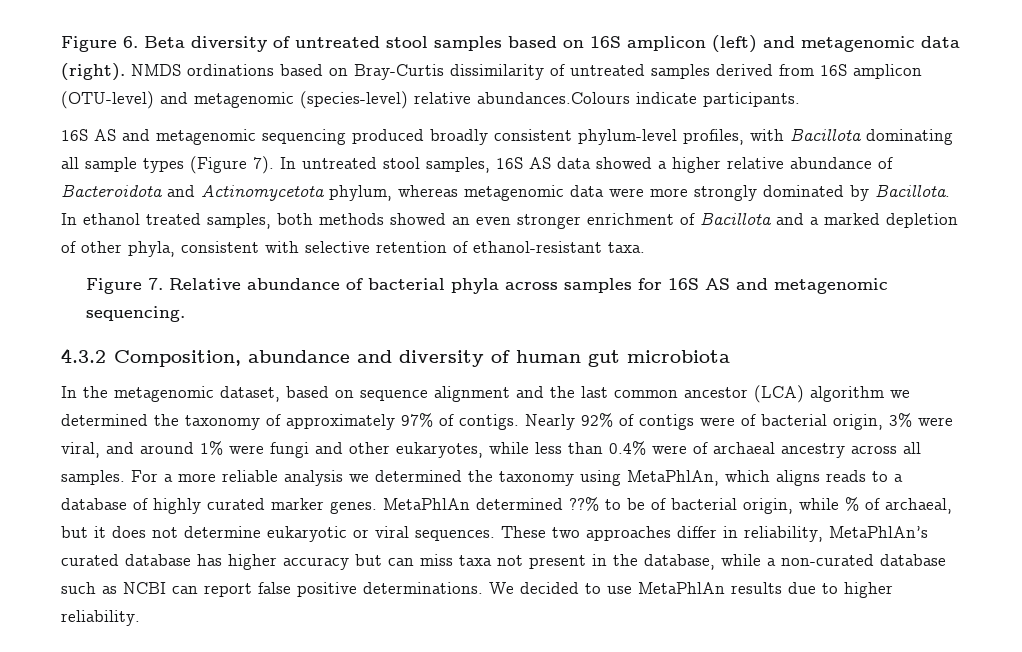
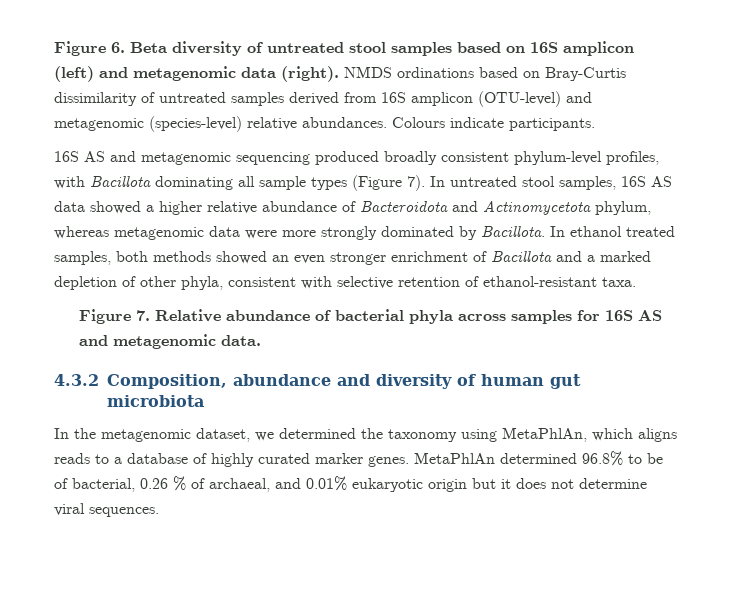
- NMDS ordinations based on Bray-Curtis dissimilarity of untreated samples derived from 16S amplicon (OTU-level) and metagenomic (species-level) relative abundances.Colours indicate participants.
+ NMDS ordinations based on Bray-Curtis dissimilarity of untreated samples derived from 16S amplicon (OTU-level) and metagenomic (species-level) relative abundances. Colours indicate participants.
- Figure 7. Relative abundance of bacterial phyla across samples for 16S AS and metagenomic sequencing.
+ Figure 7. Relative abundance of bacterial phyla across samples for 16S AS and metagenomic data.
- In the metagenomic dataset, based on sequence alignment and the last common ancestor (LCA) algorithm we determined the taxonomy of approximately 97% of contigs. Nearly 92% of contigs were of bacterial origin, 3% were viral, and around 1% were fungi and other eukaryotes, while less than 0.4% were of archaeal ancestry across all samples. For a more reliable analysis we determined the taxonomy using MetaPhlAn, which aligns reads to a database of highly curated marker genes.
+ In the metagenomic dataset, we determined the taxonomy using MetaPhlAn, which aligns reads to a database of highly curated marker genes.
- MetaPhlAn determined ??% to be of bacterial origin, while % of archaeal, but it does not determine eukaryotic or viral sequences. These two approaches differ in reliability, MetaPhlAn’s curated database has higher accuracy but can miss taxa not present in the database, while a non-curated database such as NCBI can report false positive determinations. We decided to use MetaPhlAn results due to higher reliability.
+ MetaPhlAn determined 96.8% to be of bacterial, 0.26 % of archaeal, and 0.01% eukaryotic origin but it does not determine viral sequences.

